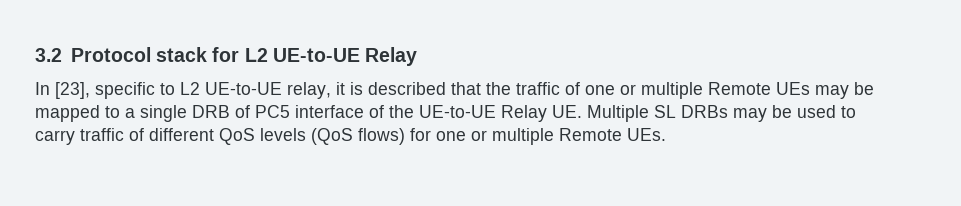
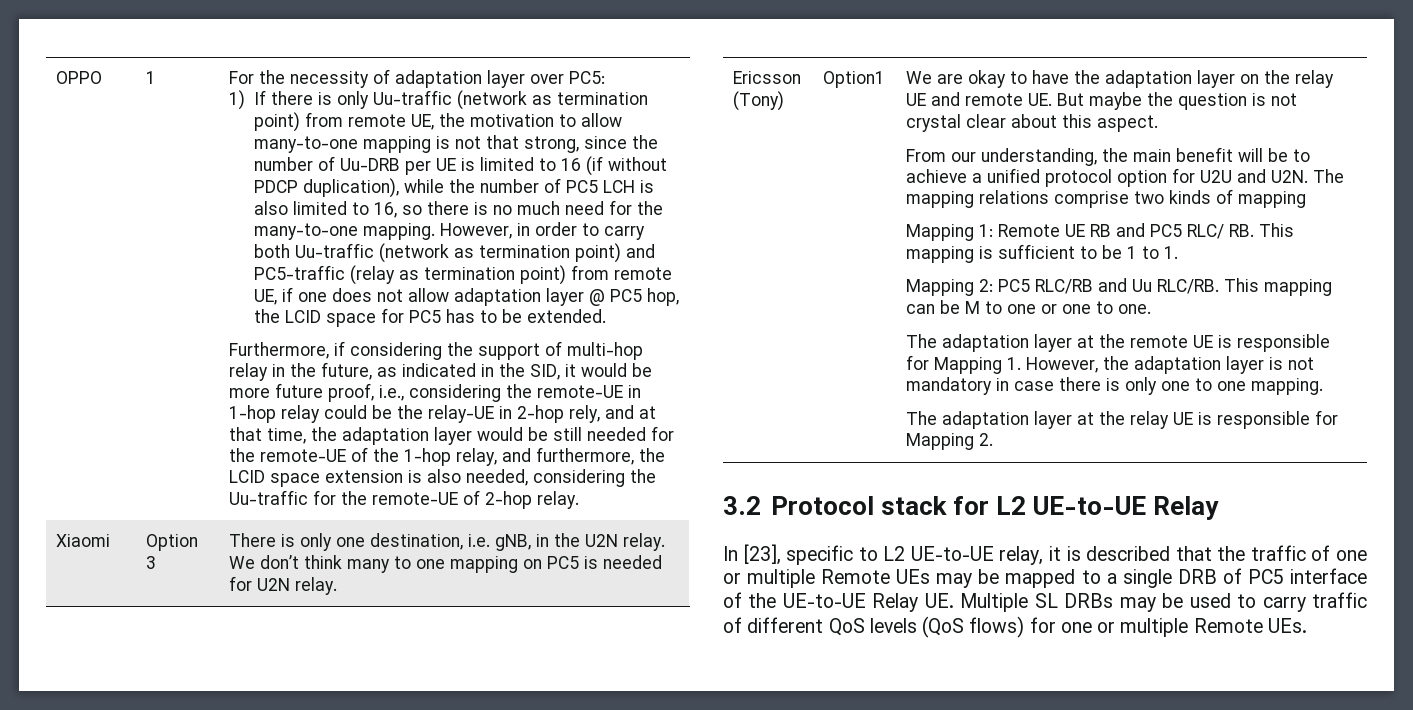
+ OPPO | 1 | For the necessity of adaptation layer over PC5:
+ 1) If there is only Uu-traffic (network as termination point) from remote UE, the motivation to allow many-to-one mapping is not that strong, since the number of Uu-DRB per UE is limited to 16 (if without PDCP duplication), while the number of PC5 LCH is also limited to 16, so there is no much need for the many-to-one mapping. However, in order to carry both Uu-traffic (network as termination point) and PC5-traffic (relay as termination point) from remote UE, if one does not allow adaptation layer @ PC5 hop, the LCID space for PC5 has to be extended.
+ Furthermore, if considering the support of multi-hop relay in the future, as indicated in the SID, it would be more future proof, i.e., considering the remote-UE in 1-hop relay could be the relay-UE in 2-hop rely, and at that time, the adaptation layer would be still needed for the remote-UE of the 1-hop relay, and furthermore, the LCID space extension is also needed, considering the Uu-traffic for the remote-UE of 2-hop relay.
+ Xiaomi | Option 3 | There is only one destination, i.e. gNB, in the U2N relay. We don’t think many to one mapping on PC5 is needed for U2N relay.
+ Ericsson (Tony) | Option1 | We are okay to have the adaptation layer on the relay UE and remote UE. But maybe the question is not crystal clear about this aspect.
+ From our understanding, the main benefit will be to achieve a unified protocol option for U2U and U2N. The mapping relations comprise two kinds of mapping
+ Mapping 1: Remote UE RB and PC5 RLC/ RB. This mapping is sufficient to be 1 to 1.
+ Mapping 2: PC5 RLC/RB and Uu RLC/RB. This mapping can be M to one or one to one.
+ The adaptation layer at the remote UE is responsible for Mapping 1. However, the adaptation layer is not mandatory in case there is only one to one mapping.
+ The adaptation layer at the relay UE is responsible for Mapping 2.

